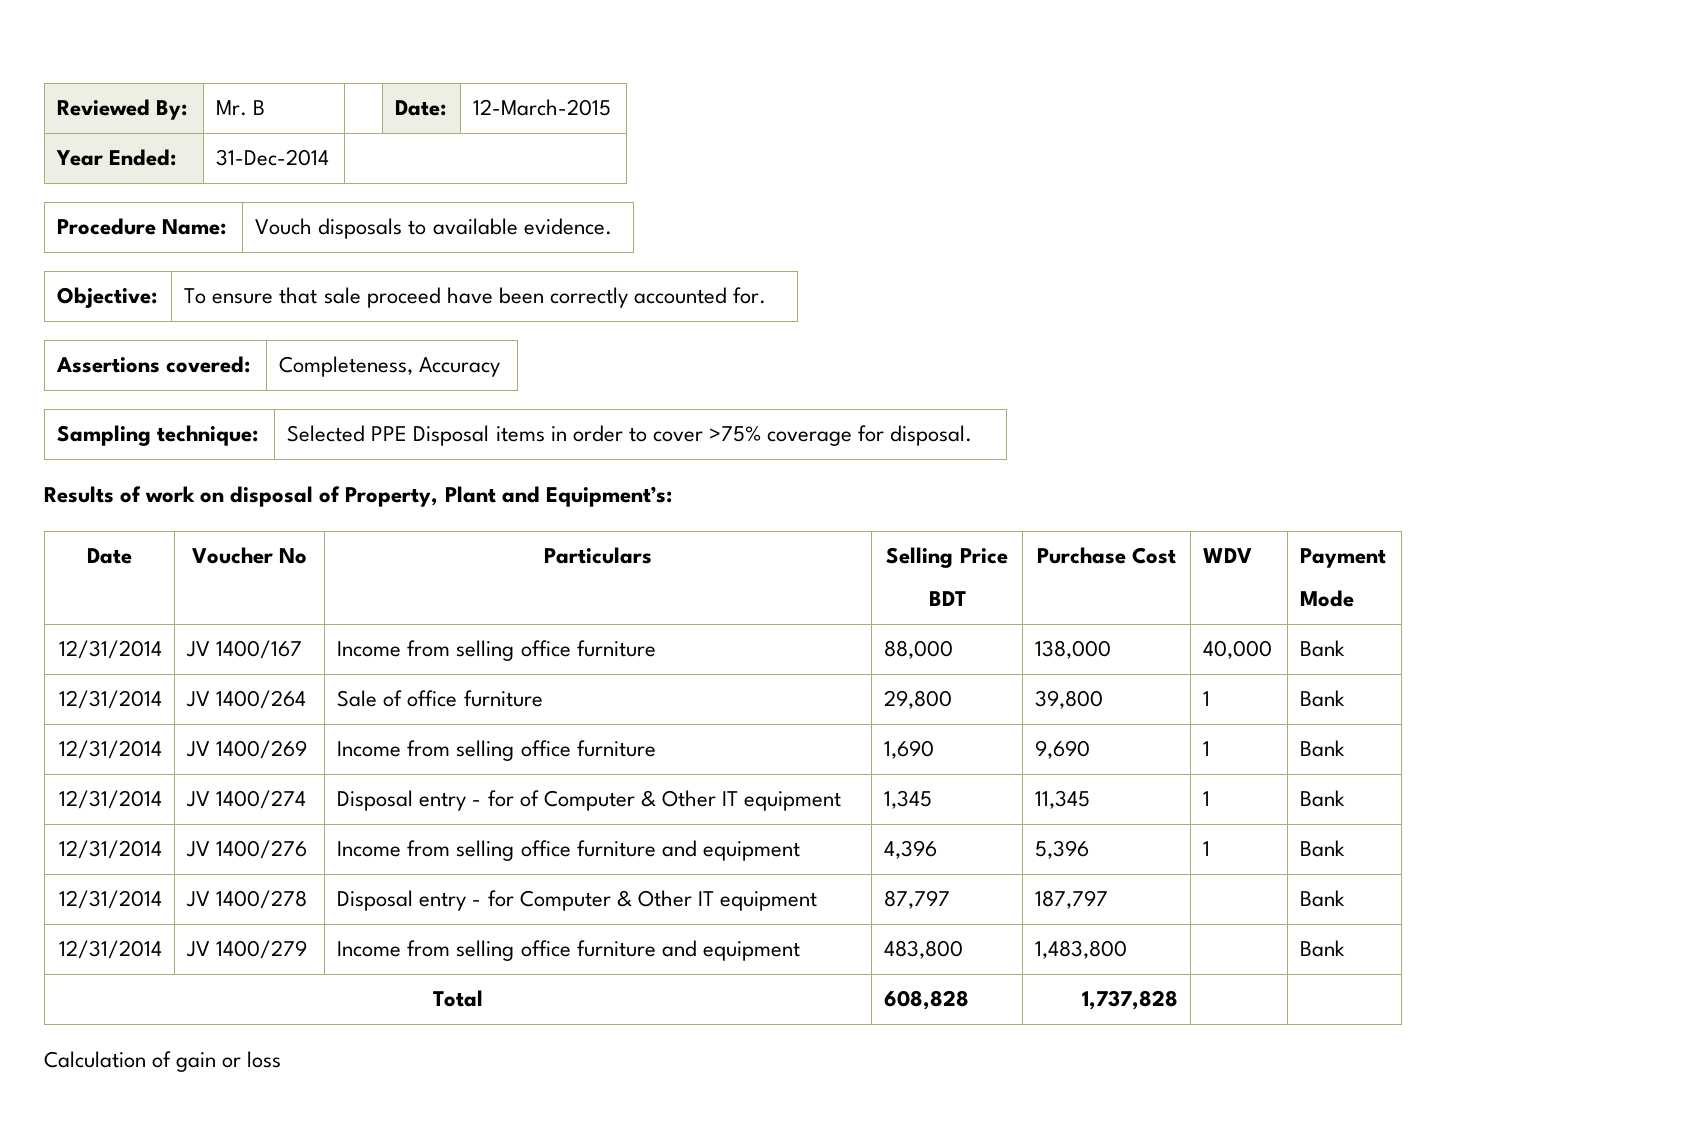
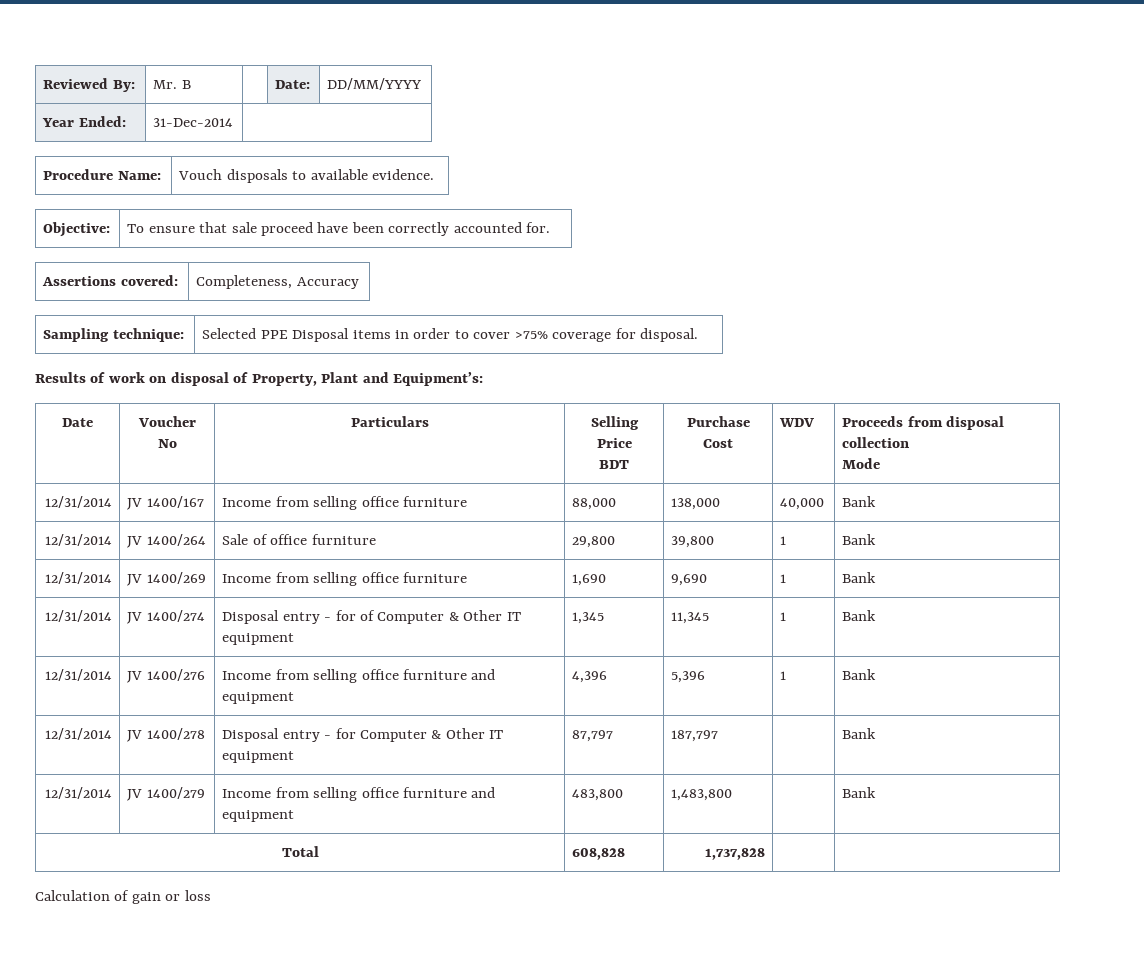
- Reviewed By: | Mr. B | | Date: | 12-March-2015
+ Reviewed By: | Mr. B | | Date: | DD/MM/YYYY
  Date | Voucher No | Particulars | Selling Price
- BDT | Purchase Cost | WDV | Payment
+ BDT | Purchase Cost | WDV | Proceeds from disposal collection

